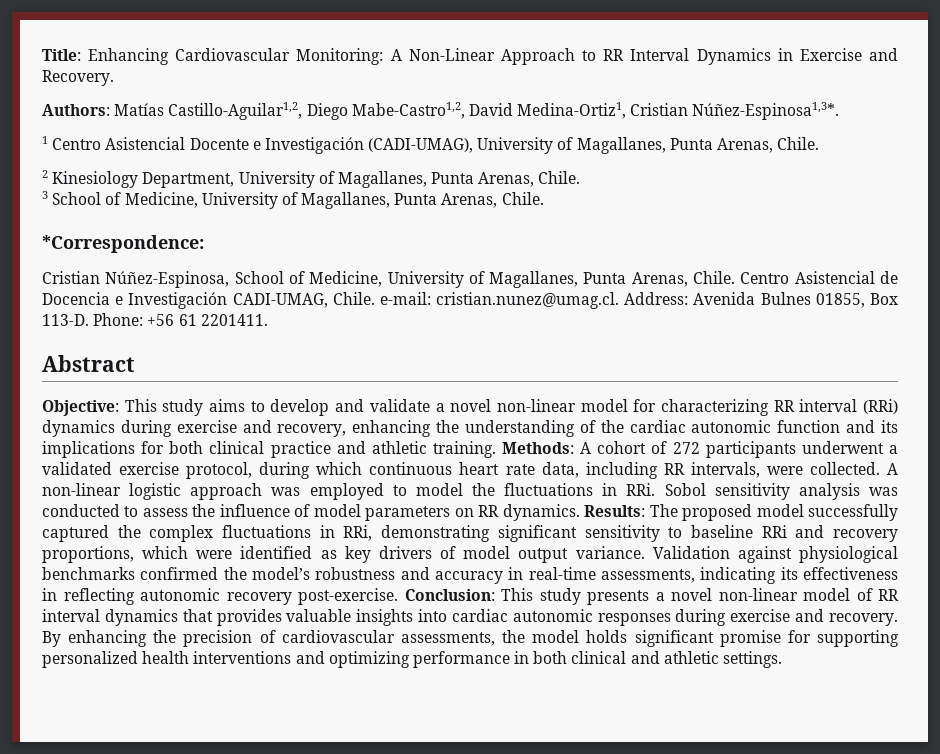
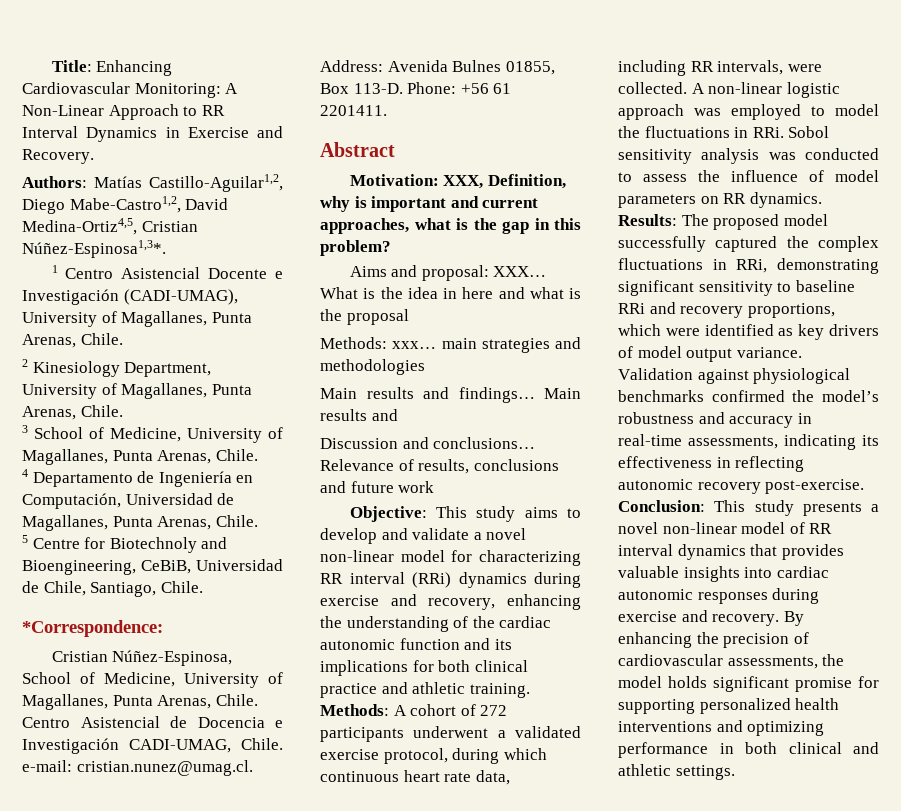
- Authors: Matías Castillo-Aguilar1,2, Diego Mabe-Castro1,2, David Medina-Ortiz1, Cristian Núñez-Espinosa1,3*.
+ Authors: Matías Castillo-Aguilar1,2, Diego Mabe-Castro1,2, David Medina-Ortiz4,5, Cristian Núñez-Espinosa1,3*.
+ 4 Departamento de Ingeniería en Computación, Universidad de Magallanes, Punta Arenas, Chile.
+ 5 Centre for Biotechnoly and Bioengineering, CeBiB, Universidad de Chile, Santiago, Chile.
+ Motivation: XXX, Definition, why is important and current approaches, what is the gap in this problem?
+ Aims and proposal: XXX… What is the idea in here and what is the proposal
+ Methods: xxx… main strategies and methodologies
+ Main results and findings… Main results and
+ Discussion and conclusions… Relevance of results, conclusions and future work

